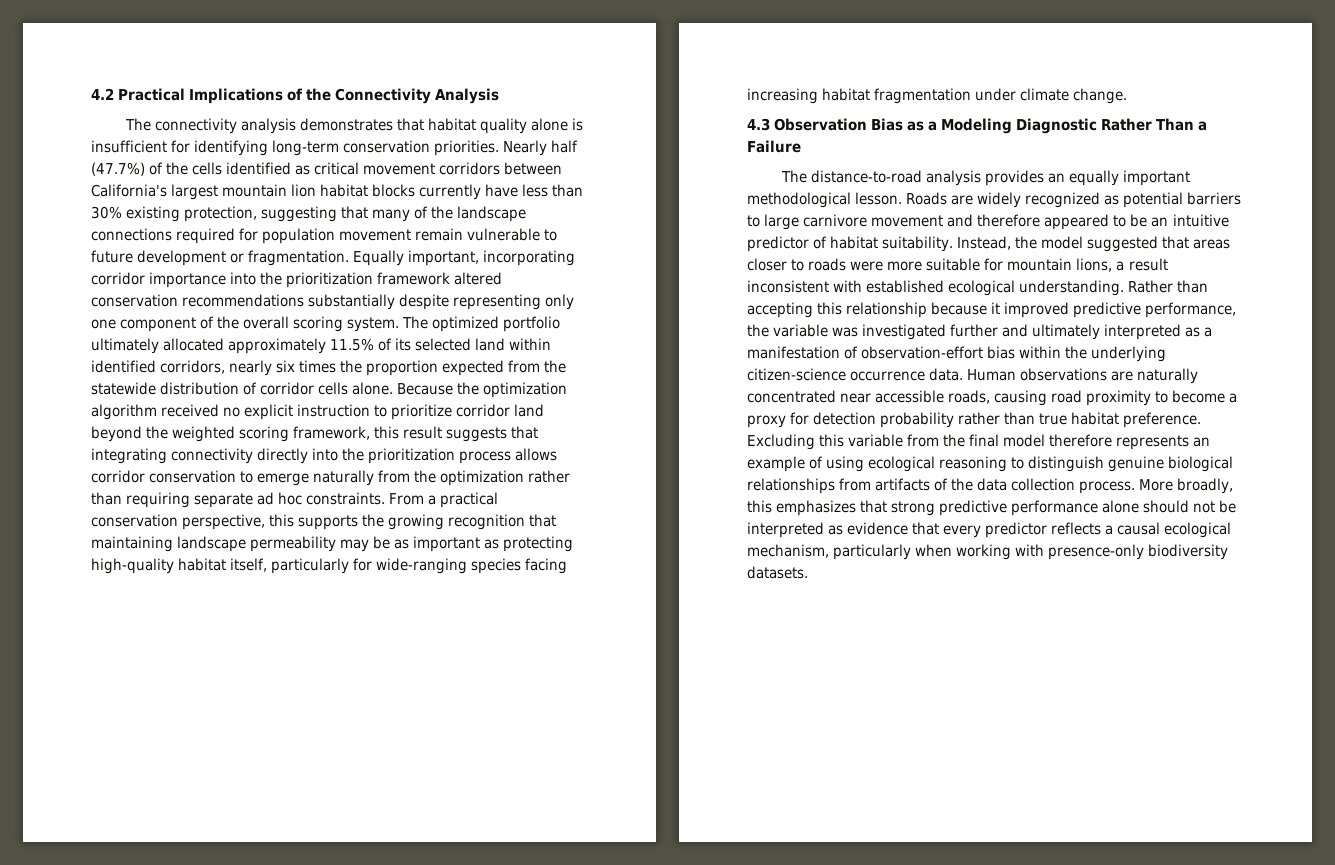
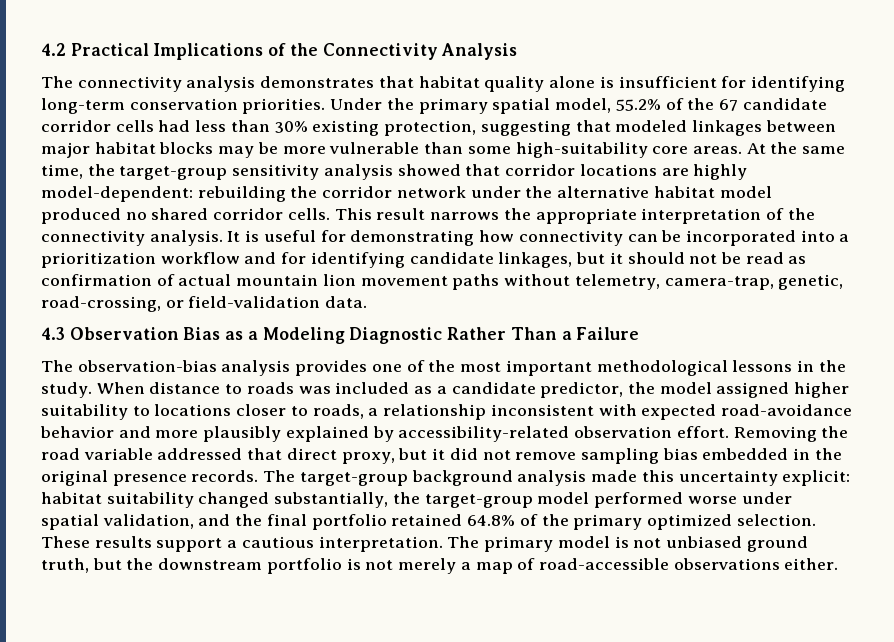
- Nearly half (47.7%) of the cells identified as critical movement corridors between California's largest mountain lion habitat blocks currently have less than 30% existing protection, suggesting that many of the landscape connections required for population movement remain vulnerable to future development or fragmentation. Equally important, incorporating corridor importance into the prioritization framework altered conservation recommendations substantially despite representing only one component of the overall scoring system. The optimized portfolio ultimately allocated approximately 11.5% of its selected land within identified corridors, nearly six times the proportion expected from the statewide distribution of corridor cells alone. Because the optimization algorithm received no explicit instruction to prioritize corridor land beyond the weighted scoring framework, this result suggests that integrating connectivity directly into the prioritization process allows corridor conservation to emerge naturally from the optimization rather than requiring separate ad hoc constraints. From a practical conservation perspective, this supports the growing recognition that maintaining landscape permeability may be as important as protecting high-quality habitat itself, particularly for wide-ranging species facing increasing habitat fragmentation under climate change.
+ Under the primary spatial model, 55.2% of the 67 candidate corridor cells had less than 30% existing protection, suggesting that modeled linkages between major habitat blocks may be more vulnerable than some high-suitability core areas. At the same time, the target-group sensitivity analysis showed that corridor locations are highly model-dependent: rebuilding the corridor network under the alternative habitat model produced no shared corridor cells. This result narrows the appropriate interpretation of the connectivity analysis. It is useful for demonstrating how connectivity can be incorporated into a prioritization workflow and for identifying candidate linkages, but it should not be read as confirmation of actual mountain lion movement paths without telemetry, camera-trap, genetic, road-crossing, or field-validation data.
- The distance-to-road analysis provides an equally important methodological lesson. Roads are widely recognized as potential barriers to large carnivore movement and therefore appeared to be an intuitive predictor of habitat suitability. Instead, the model suggested that areas closer to roads were more suitable for mountain lions, a result inconsistent with established ecological understanding. Rather than accepting this relationship because it improved predictive performance, the variable was investigated further and ultimately interpreted as a manifestation of observation-effort bias within the underlying citizen-science occurrence data. Human observations are naturally concentrated near accessible roads, causing road proximity to become a proxy for detection probability rather than true habitat preference. Excluding this variable from the final model therefore represents an example of using ecological reasoning to distinguish genuine biological relationships from artifacts of the data collection process. More broadly, this emphasizes that strong predictive performance alone should not be interpreted as evidence that every predictor reflects a causal ecological mechanism, particularly when working with presence-only biodiversity datasets.
+ The observation-bias analysis provides one of the most important methodological lessons in the study. When distance to roads was included as a candidate predictor, the model assigned higher suitability to locations closer to roads, a relationship inconsistent with expected road-avoidance behavior and more plausibly explained by accessibility-related observation effort. Removing the road variable addressed that direct proxy, but it did not remove sampling bias embedded in the original presence records. The target-group background analysis made this uncertainty explicit: habitat suitability changed substantially, the target-group model performed worse under spatial validation, and the final portfolio retained 64.8% of the primary optimized selection. These results support a cautious interpretation. The primary model is not unbiased ground truth, but the downstream portfolio is not merely a map of road-accessible observations either.

